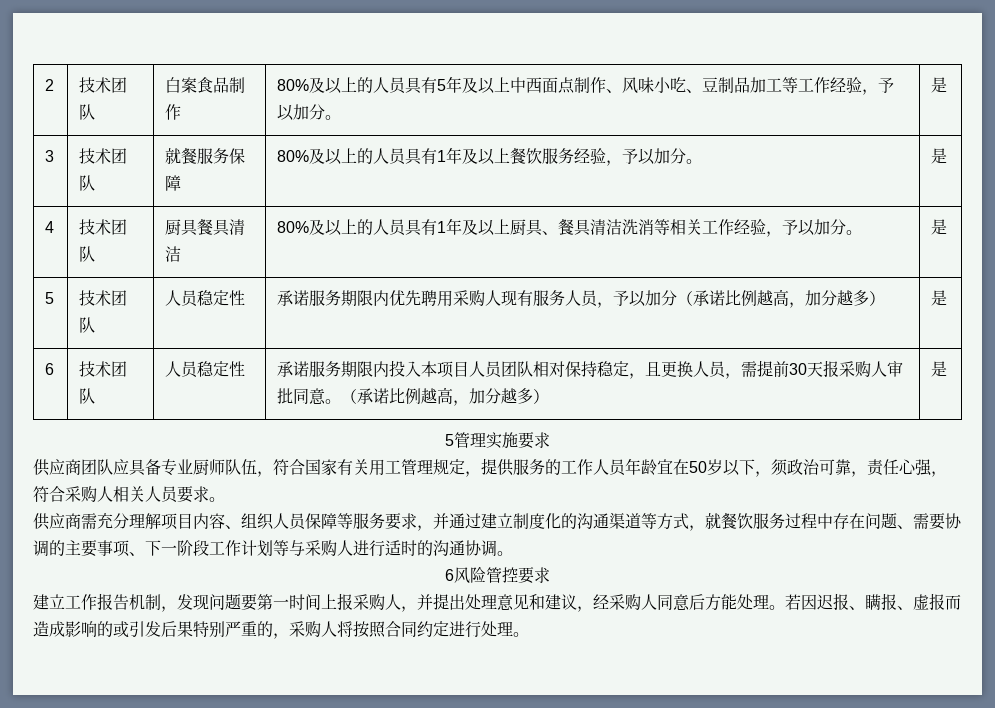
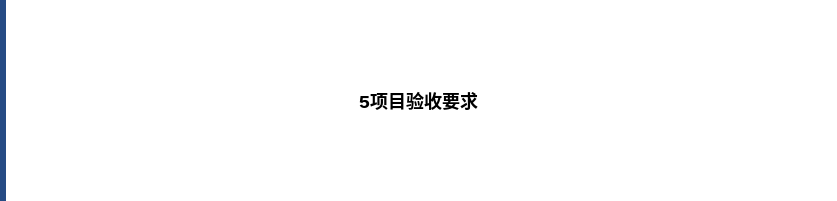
- 2 | 技术团队 | 白案食品制作 | 80%及以上的人员具有5年及以上中西面点制作、风味小吃、豆制品加工等工作经验，予以加分。 | 是
- 3 | 技术团队 | 就餐服务保障 | 80%及以上的人员具有1年及以上餐饮服务经验，予以加分。 | 是
- 4 | 技术团队 | 厨具餐具清洁 | 80%及以上的人员具有1年及以上厨具、餐具清洁洗消等相关工作经验，予以加分。 | 是
- 5 | 技术团队 | 人员稳定性 | 承诺服务期限内优先聘用采购人现有服务人员，予以加分（承诺比例越高，加分越多） | 是
- 6 | 技术团队 | 人员稳定性 | 承诺服务期限内投入本项目人员团队相对保持稳定，且更换人员，需提前30天报采购人审批同意。（承诺比例越高，加分越多） | 是
- 5管理实施要求
- 供应商团队应具备专业厨师队伍，符合国家有关用工管理规定，提供服务的工作人员年龄宜在50岁以下，须政治可靠，责任心强，符合采购人相关人员要求。
- 供应商需充分理解项目内容、组织人员保障等服务要求，并通过建立制度化的沟通渠道等方式，就餐饮服务过程中存在问题、需要协调的主要事项、下一阶段工作计划等与采购人进行适时的沟通协调。
- 6风险管控要求
- 建立工作报告机制，发现问题要第一时间上报采购人，并提出处理意见和建议，经采购人同意后方能处理。若因迟报、瞒报、虚报而造成影响的或引发后果特别严重的，采购人将按照合同约定进行处理。
+ 5项目验收要求

